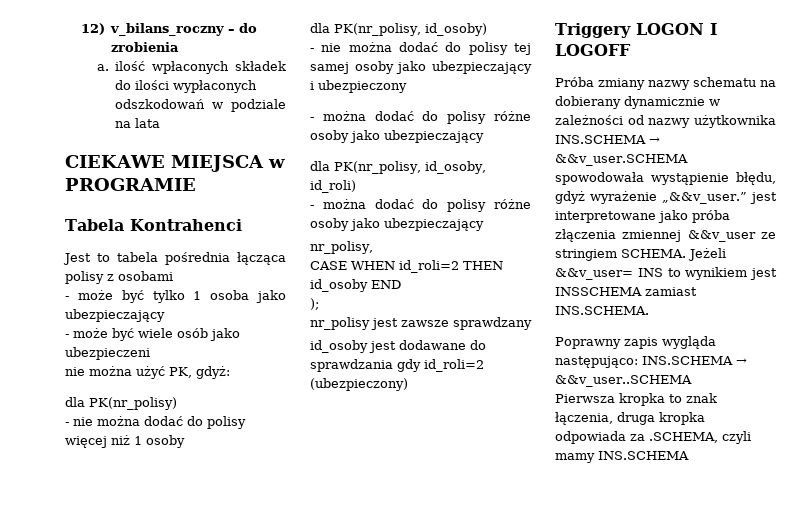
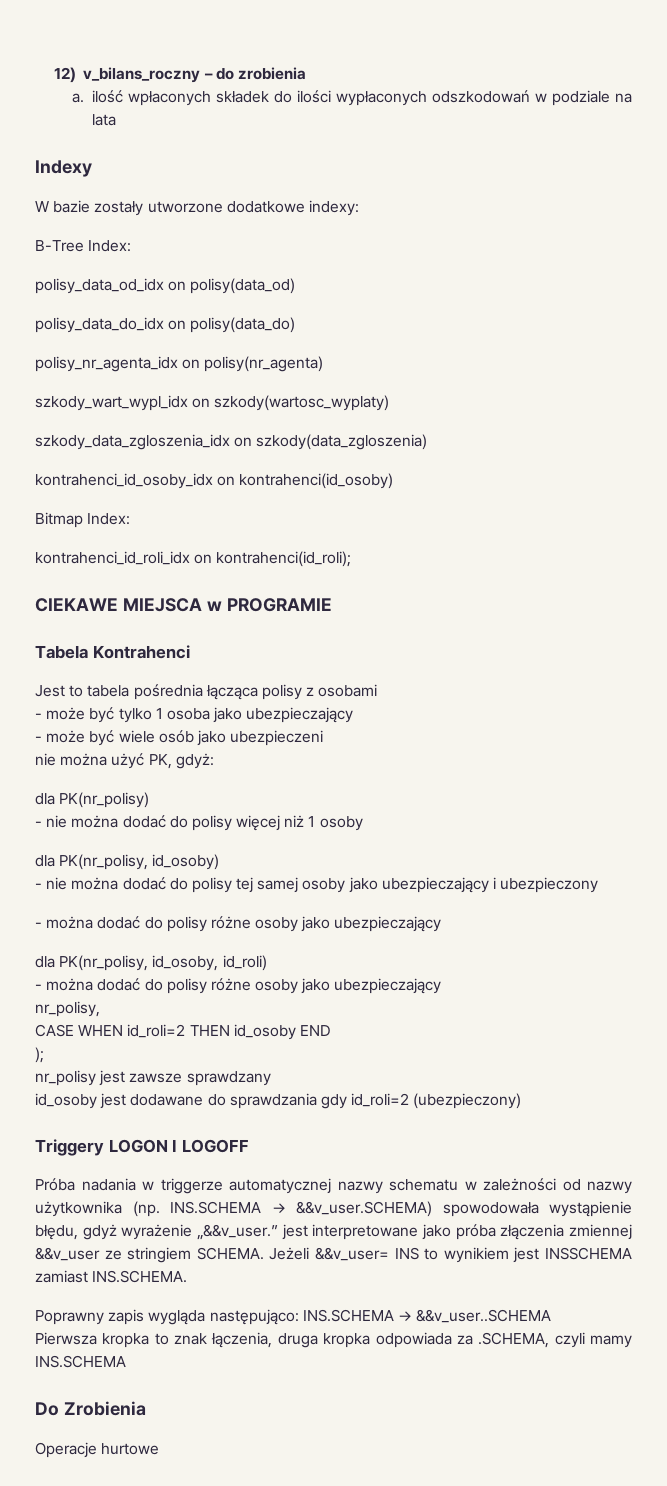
+ Indexy
+ W bazie zostały utworzone dodatkowe indexy:
+ B-Tree Index:
+ polisy_data_od_idx on polisy(data_od)
+ polisy_data_do_idx on polisy(data_do)
+ polisy_nr_agenta_idx on polisy(nr_agenta)
+ szkody_wart_wypl_idx on szkody(wartosc_wyplaty)
+ szkody_data_zgloszenia_idx on szkody(data_zgloszenia)
+ kontrahenci_id_osoby_idx on kontrahenci(id_osoby)
+ Bitmap Index:
+ kontrahenci_id_roli_idx on kontrahenci(id_roli);
- Próba zmiany nazwy schematu na dobierany dynamicznie w zależności od nazwy użytkownika INS.SCHEMA → &&v_user.SCHEMA spowodowała wystąpienie błędu, gdyż wyrażenie „&&v_user.” jest interpretowane jako próba złączenia zmiennej &&v_user ze stringiem SCHEMA.
+ Próba nadania w triggerze automatycznej nazwy schematu w zależności od nazwy użytkownika (np. INS.SCHEMA → &&v_user.SCHEMA) spowodowała wystąpienie błędu, gdyż wyrażenie „&&v_user.” jest interpretowane jako próba złączenia zmiennej &&v_user ze stringiem SCHEMA.
+ Do Zrobienia
+ Operacje hurtowe

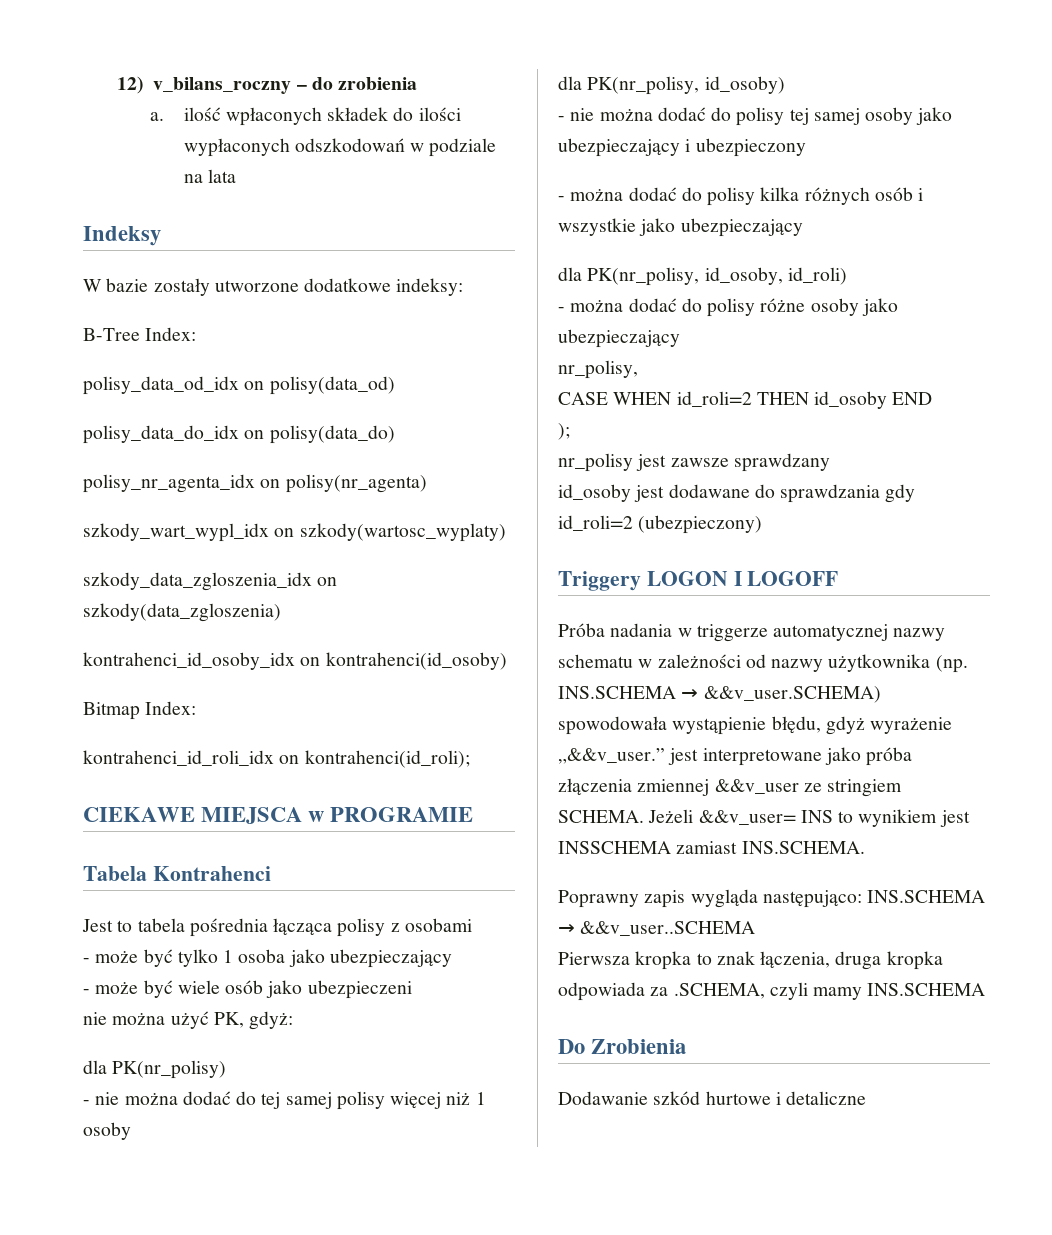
- Indexy
+ Indeksy
- W bazie zostały utworzone dodatkowe indexy:
+ W bazie zostały utworzone dodatkowe indeksy:
- - nie można dodać do polisy więcej niż 1 osoby
+ - nie można dodać do tej samej polisy więcej niż 1 osoby
  - nie można dodać do polisy tej samej osoby jako ubezpieczający i ubezpieczony
- - można dodać do polisy różne osoby jako ubezpieczający
+ - można dodać do polisy kilka różnych osób i wszystkie jako ubezpieczający
- Operacje hurtowe
+ Dodawanie szkód hurtowe i detaliczne

